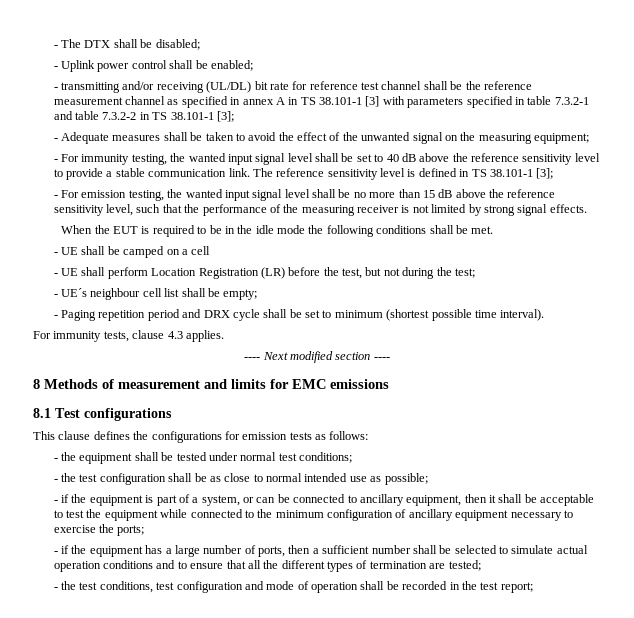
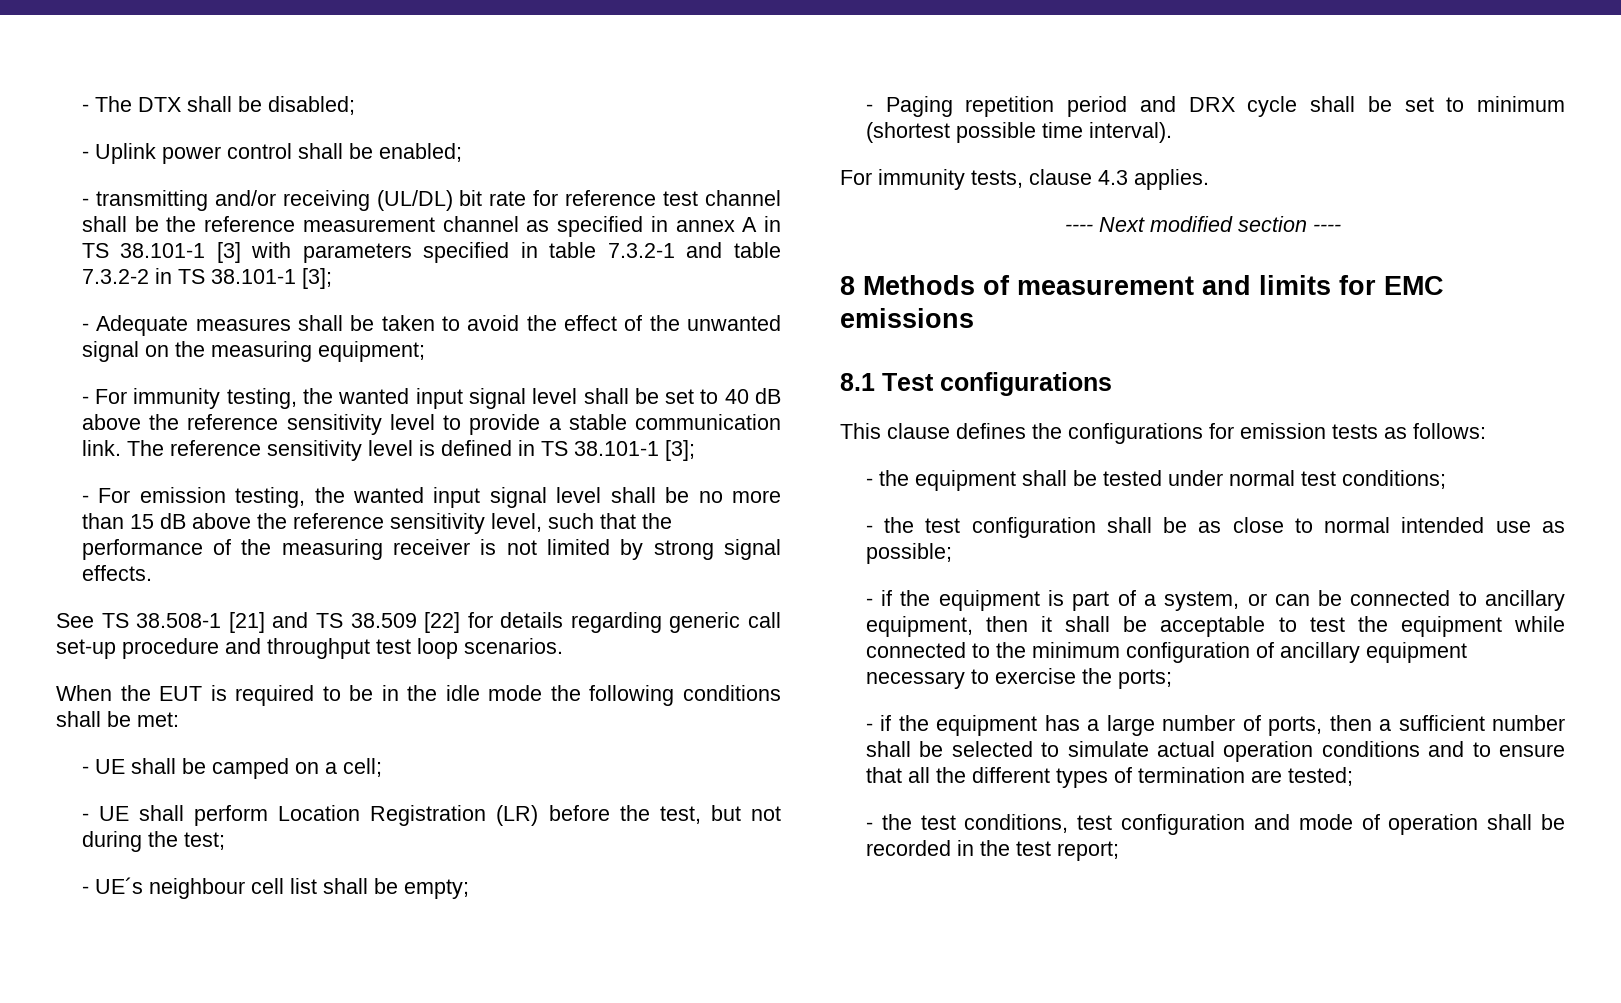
+ See TS 38.508-1 [21] and TS 38.509 [22] for details regarding generic call set-up procedure and throughput test loop scenarios.
- When the EUT is required to be in the idle mode the following conditions shall be met.
+ When the EUT is required to be in the idle mode the following conditions shall be met:
- - UE shall be camped on a cell
+ - UE shall be camped on a cell;

